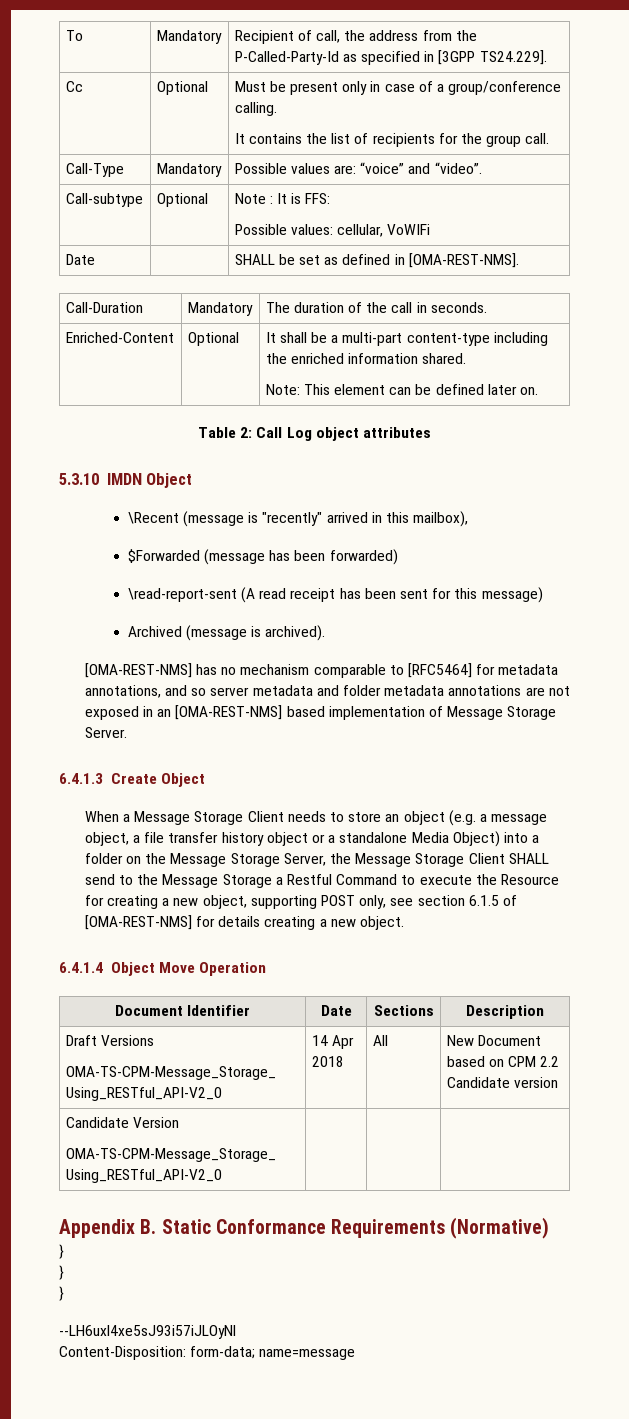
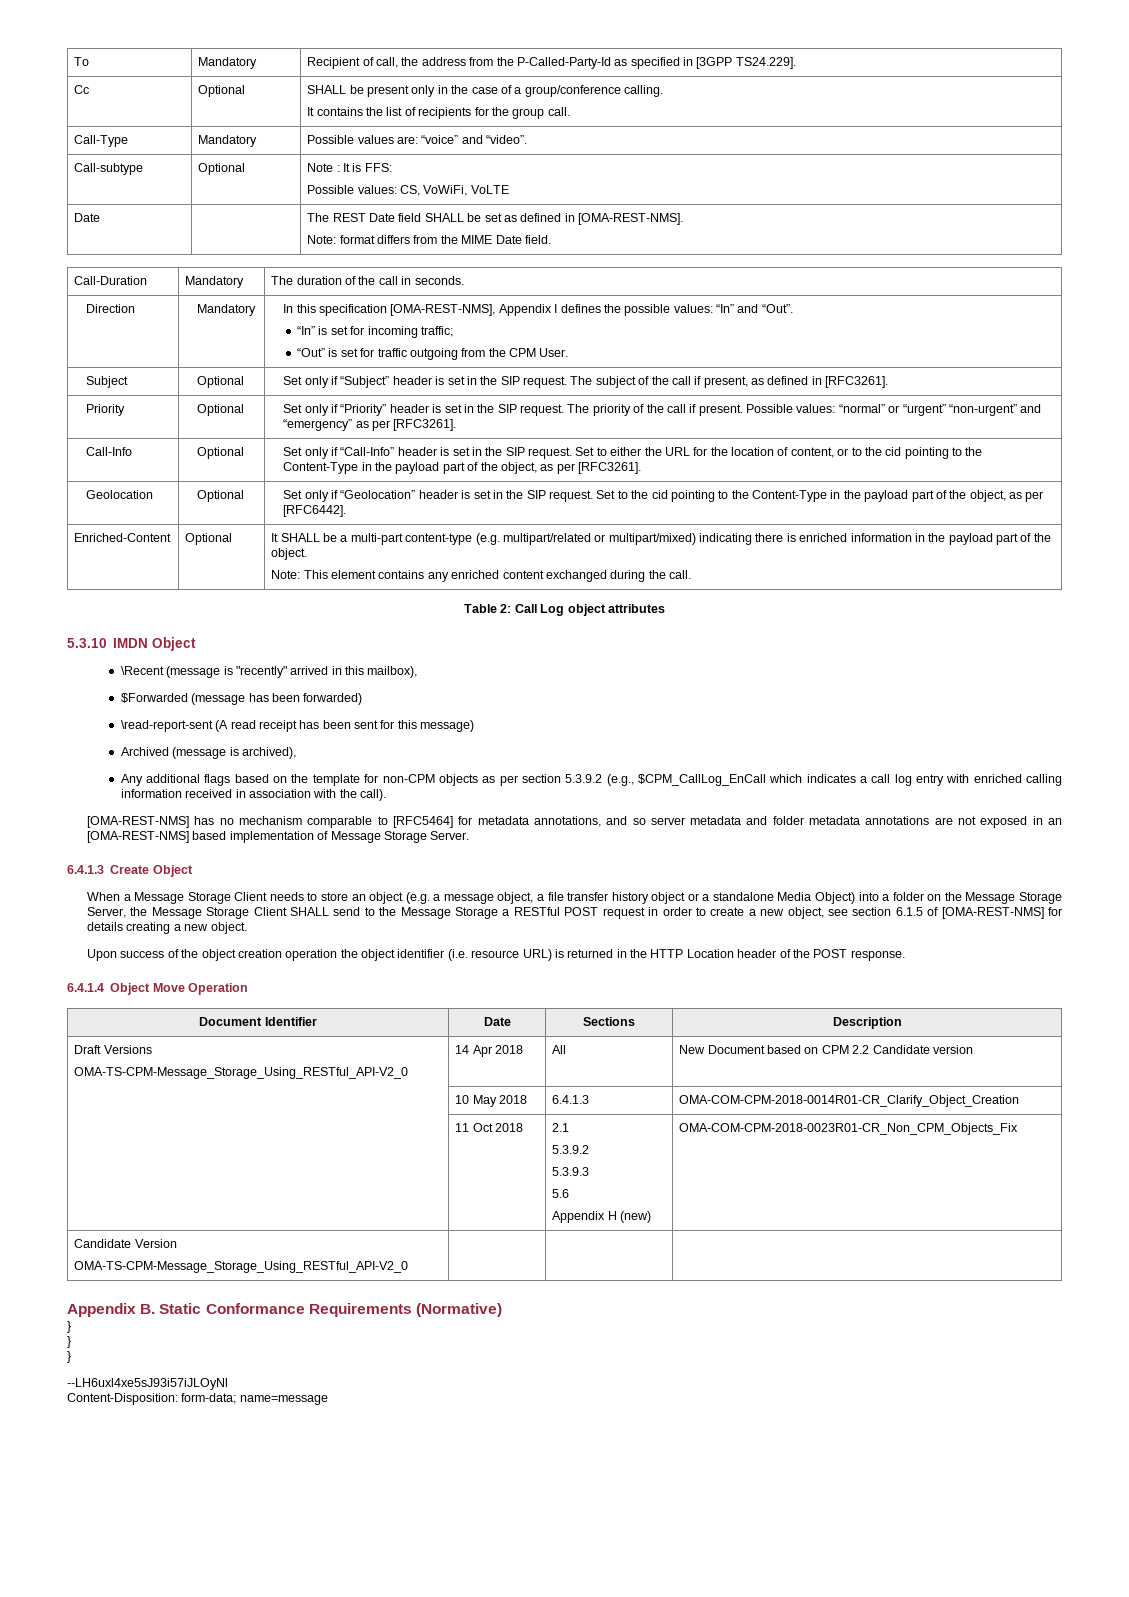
- Cc | Optional | Must be present only in case of a group/conference calling.
+ Cc | Optional | SHALL be present only in the case of a group/conference calling.
  Call-subtype | Optional | Note : It is FFS:
- Possible values: cellular, VoWIFi
- Date | | SHALL be set as defined in [OMA-REST-NMS].
+ Possible values: CS, VoWiFi, VoLTE
+ Date | | The REST Date field SHALL be set as defined in [OMA-REST-NMS].
+ Note: format differs from the MIME Date field.
+ Direction | Mandatory | In this specification [OMA-REST-NMS], Appendix I defines the possible values: “In” and “Out”.
+ “In” is set for incoming traffic;
+ “Out” is set for traffic outgoing from the CPM User.
+ Subject | Optional | Set only if “Subject” header is set in the SIP request. The subject of the call if present, as defined in [RFC3261].
+ Priority | Optional | Set only if “Priority” header is set in the SIP request. The priority of the call if present. Possible values: “normal” or “urgent” “non-urgent” and “emergency” as per [RFC3261].
+ Call-Info | Optional | Set only if “Call-Info” header is set in the SIP request. Set to either the URL for the location of content, or to the cid pointing to the Content-Type in the payload part of the object, as per [RFC3261].
+ Geolocation | Optional | Set only if “Geolocation” header is set in the SIP request. Set to the cid pointing to the Content-Type in the payload part of the object, as per [RFC6442].
- Enriched-Content | Optional | It shall be a multi-part content-type including the enriched information shared.
- Note: This element can be defined later on.
+ Enriched-Content | Optional | It SHALL be a multi-part content-type (e.g. multipart/related or multipart/mixed) indicating there is enriched information in the payload part of the object.
+ Note: This element contains any enriched content exchanged during the call.
- Archived (message is archived).
+ Archived (message is archived),
+ Any additional flags based on the template for non-CPM objects as per section 5.3.9.2 (e.g., $CPM_CallLog_EnCall which indicates a call log entry with enriched calling information received in association with the call).
- When a Message Storage Client needs to store an object (e.g. a message object, a file transfer history object or a standalone Media Object) into a folder on the Message Storage Server, the Message Storage Client SHALL send to the Message Storage a Restful Command to execute the Resource for creating a new object, supporting POST only, see section 6.1.5 of [OMA-REST-NMS] for details creating a new object.
+ When a Message Storage Client needs to store an object (e.g. a message object, a file transfer history object or a standalone Media Object) into a folder on the Message Storage Server, the Message Storage Client SHALL send to the Message Storage a RESTful POST request in order to create a new object, see section 6.1.5 of [OMA-REST-NMS] for details creating a new object.
+ Upon success of the object creation operation the object identifier (i.e. resource URL) is returned in the HTTP Location header of the POST response.
+ | 10 May 2018 | 6.4.1.3 | OMA-COM-CPM-2018-0014R01-CR_Clarify_Object_Creation
+ | 11 Oct 2018 | 2.1
+ 5.3.9.2
+ 5.3.9.3
+ 5.6
+ Appendix H (new) | OMA-COM-CPM-2018-0023R01-CR_Non_CPM_Objects_Fix

